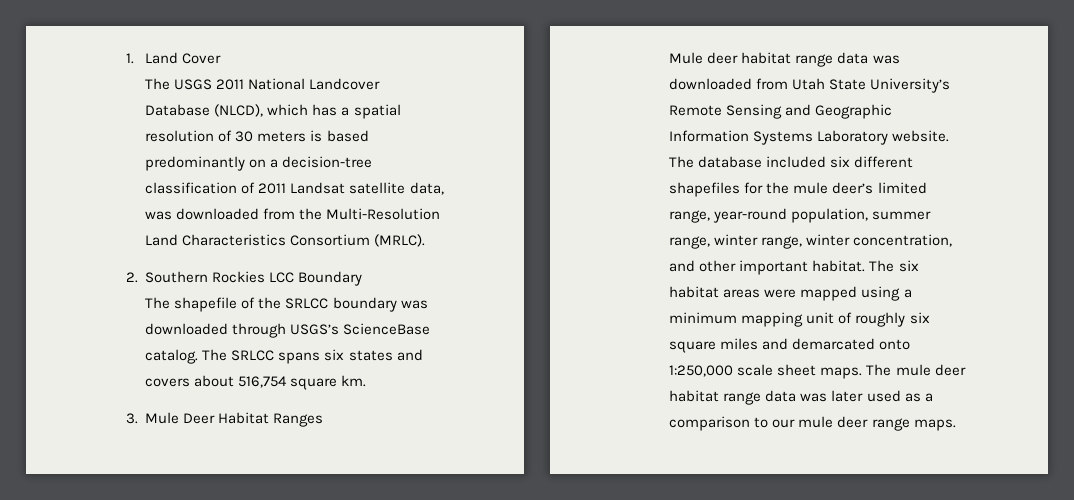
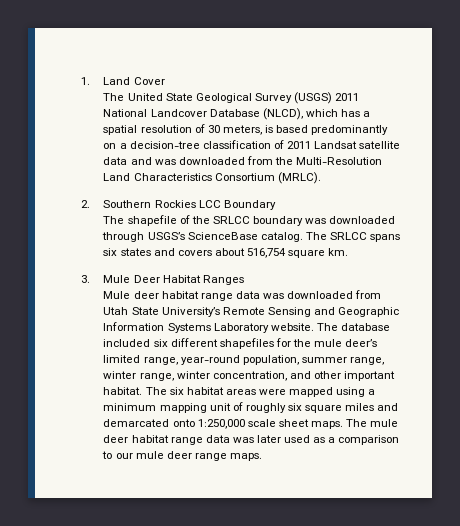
- The USGS 2011 National Landcover Database (NLCD), which has a spatial resolution of 30 meters is based predominantly on a decision-tree classification of 2011 Landsat satellite data, was downloaded from the Multi-Resolution Land Characteristics Consortium (MRLC).
+ The United State Geological Survey (USGS) 2011 National Landcover Database (NLCD), which has a spatial resolution of 30 meters, is based predominantly on a decision-tree classification of 2011 Landsat satellite data and was downloaded from the Multi-Resolution Land Characteristics Consortium (MRLC).

